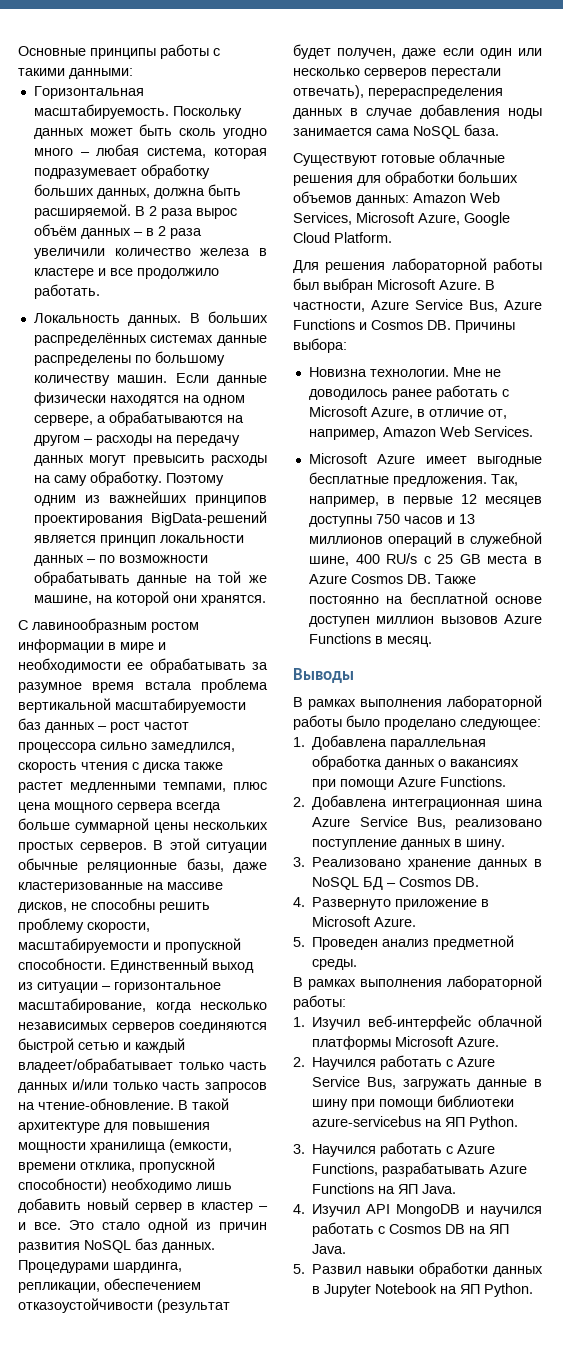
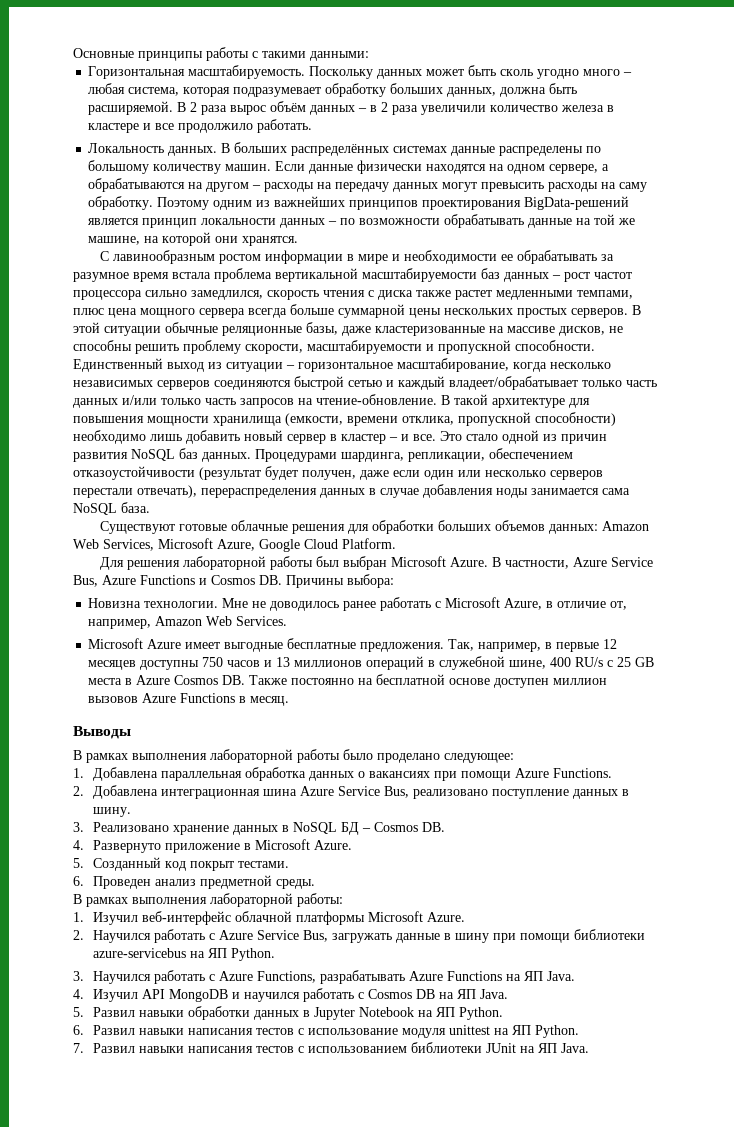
- 5. Проведен анализ предметной среды.
+ 5. Созданный код покрыт тестами.
+ 6. Проведен анализ предметной среды.
+ 6. Развил навыки написания тестов с использование модуля unittest на ЯП Python.
+ 7. Развил навыки написания тестов с использованием библиотеки JUnit на ЯП Java.

